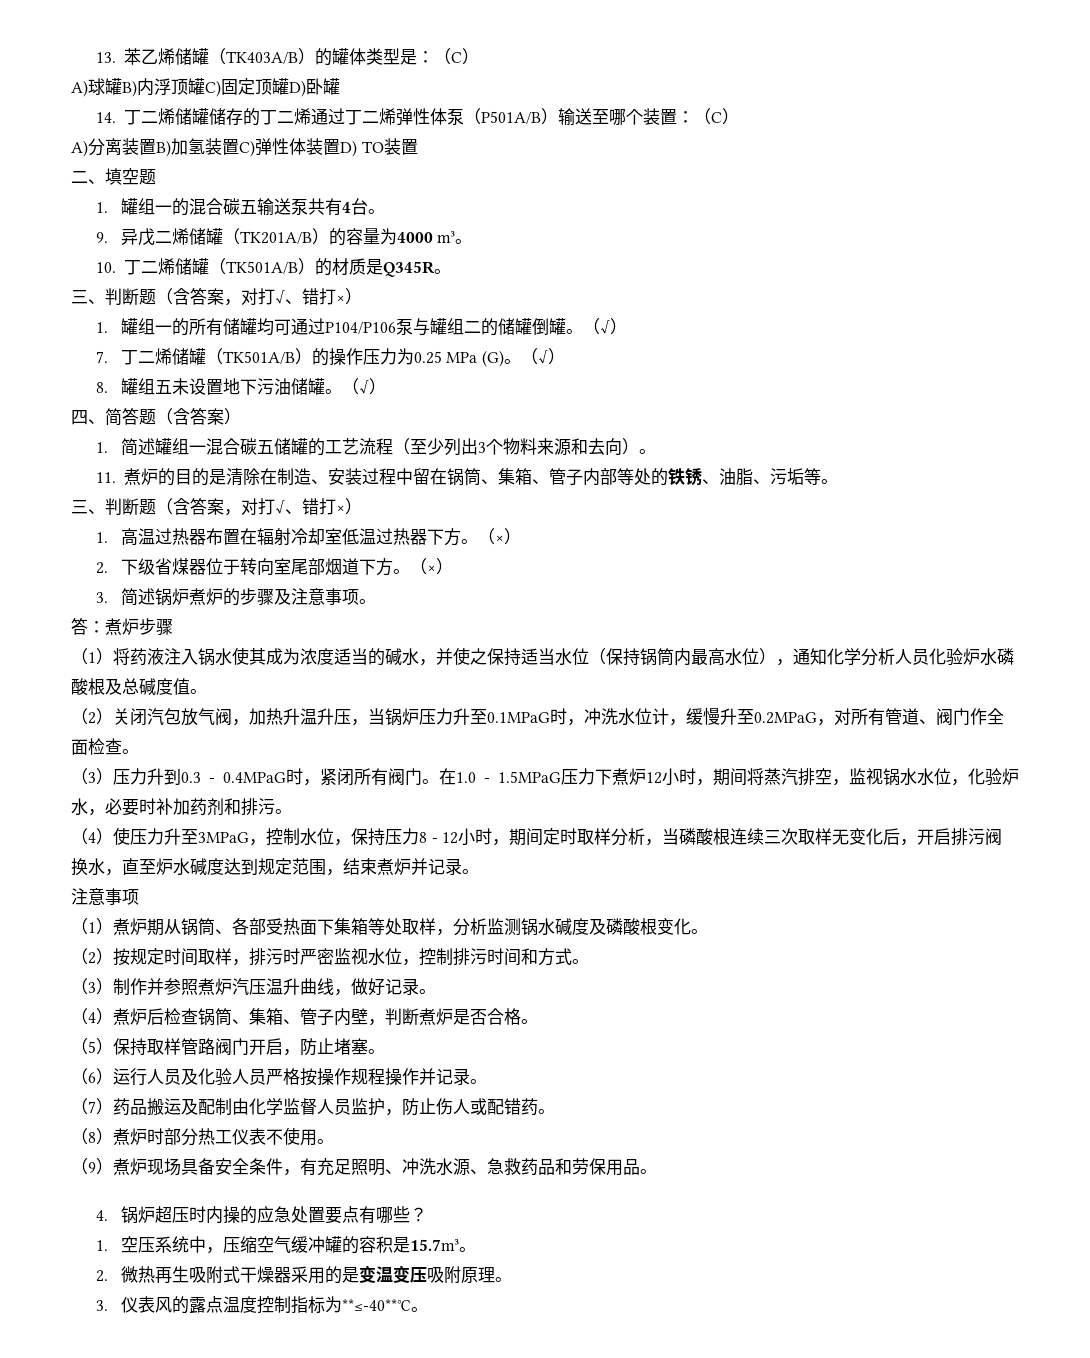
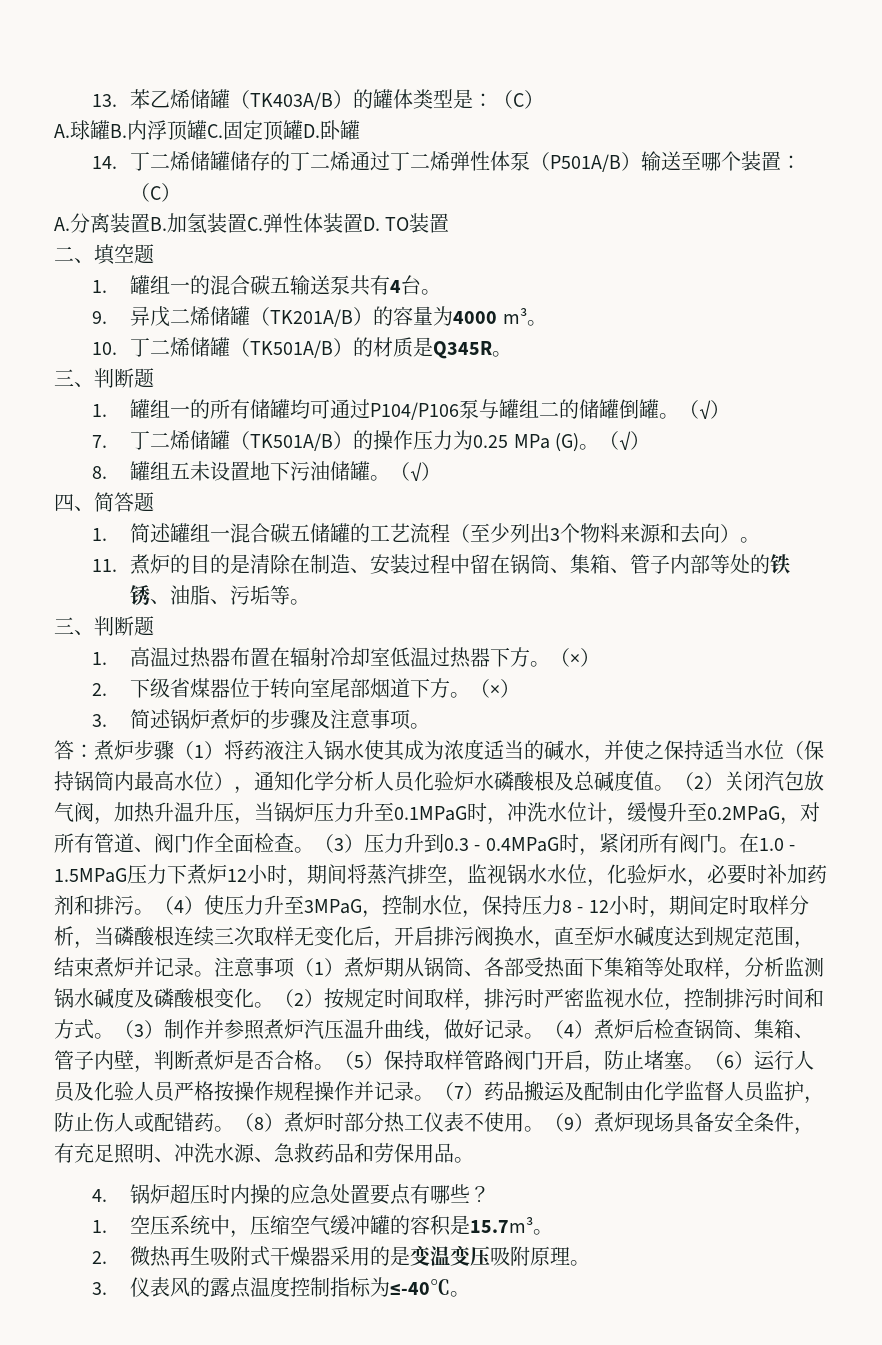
- A)球罐B)内浮顶罐C)固定顶罐D)卧罐
+ A.球罐B.内浮顶罐C.固定顶罐D.卧罐
- A)分离装置B)加氢装置C)弹性体装置D) TO装置
+ A.分离装置B.加氢装置C.弹性体装置D. TO装置
  10.丁二烯储罐（TK501A/B）的材质是Q345R。
- 三、判断题（含答案，对打√、错打×）
+ 三、判断题
- 四、简答题（含答案）
+ 四、简答题
  11.煮炉的目的是清除在制造、安装过程中留在锅筒、集箱、管子内部等处的铁锈、油脂、污垢等。
- 三、判断题（含答案，对打√、错打×）
+ 三、判断题
- 煮炉步骤
- （1）将药液注入锅水使其成为浓度适当的碱水，并使之保持适当水位（保持锅筒内最高水位），通知化学分析人员化验炉水磷酸根及总碱度值。
- （2）关闭汽包放气阀，加热升温升压，当锅炉压力升至0.1MPaG时，冲洗水位计，缓慢升至0.2MPaG，对所有管道、阀门作全面检查。
- （3）压力升到0.3 - 0.4MPaG时，紧闭所有阀门。
+ 煮炉步骤（1）将药液注入锅水使其成为浓度适当的碱水，并使之保持适当水位（保持锅筒内最高水位），通知化学分析人员化验炉水磷酸根及总碱度值。（2）关闭汽包放气阀，加热升温升压，当锅炉压力升至0.1MPaG时，冲洗水位计，缓慢升至0.2MPaG，对所有管道、阀门作全面检查。（3）压力升到0.3 - 0.4MPaG时，紧闭所有阀门。
- 在1.0 - 1.5MPaG压力下煮炉12小时，期间将蒸汽排空，监视锅水水位，化验炉水，必要时补加药剂和排污。
- （4）使压力升至3MPaG，控制水位，保持压力8 - 12小时，期间定时取样分析，当磷酸根连续三次取样无变化后，开启排污阀换水，直至炉水碱度达到规定范围，结束煮炉并记录。
- 注意事项
- （1）煮炉期从锅筒、各部受热面下集箱等处取样，分析监测锅水碱度及磷酸根变化。
- （2）按规定时间取样，排污时严密监视水位，控制排污时间和方式。
- （3）制作并参照煮炉汽压温升曲线，做好记录。
- （4）煮炉后检查锅筒、集箱、管子内壁，判断煮炉是否合格。
- （5）保持取样管路阀门开启，防止堵塞。
- （6）运行人员及化验人员严格按操作规程操作并记录。
- （7）药品搬运及配制由化学监督人员监护，防止伤人或配错药。
- （8）煮炉时部分热工仪表不使用。
- （9）煮炉现场具备安全条件，有充足照明、冲洗水源、急救药品和劳保用品。
+ 在1.0 - 1.5MPaG压力下煮炉12小时，期间将蒸汽排空，监视锅水水位，化验炉水，必要时补加药剂和排污。（4）使压力升至3MPaG，控制水位，保持压力8 - 12小时，期间定时取样分析，当磷酸根连续三次取样无变化后，开启排污阀换水，直至炉水碱度达到规定范围，结束煮炉并记录。注意事项（1）煮炉期从锅筒、各部受热面下集箱等处取样，分析监测锅水碱度及磷酸根变化。（2）按规定时间取样，排污时严密监视水位，控制排污时间和方式。（3）制作并参照煮炉汽压温升曲线，做好记录。（4）煮炉后检查锅筒、集箱、管子内壁，判断煮炉是否合格。（5）保持取样管路阀门开启，防止堵塞。（6）运行人员及化验人员严格按操作规程操作并记录。（7）药品搬运及配制由化学监督人员监护，防止伤人或配错药。（8）煮炉时部分热工仪表不使用。（9）煮炉现场具备安全条件，有充足照明、冲洗水源、急救药品和劳保用品。
- 3.仪表风的露点温度控制指标为**≤-40**℃。
+ 3.仪表风的露点温度控制指标为≤-40℃。

